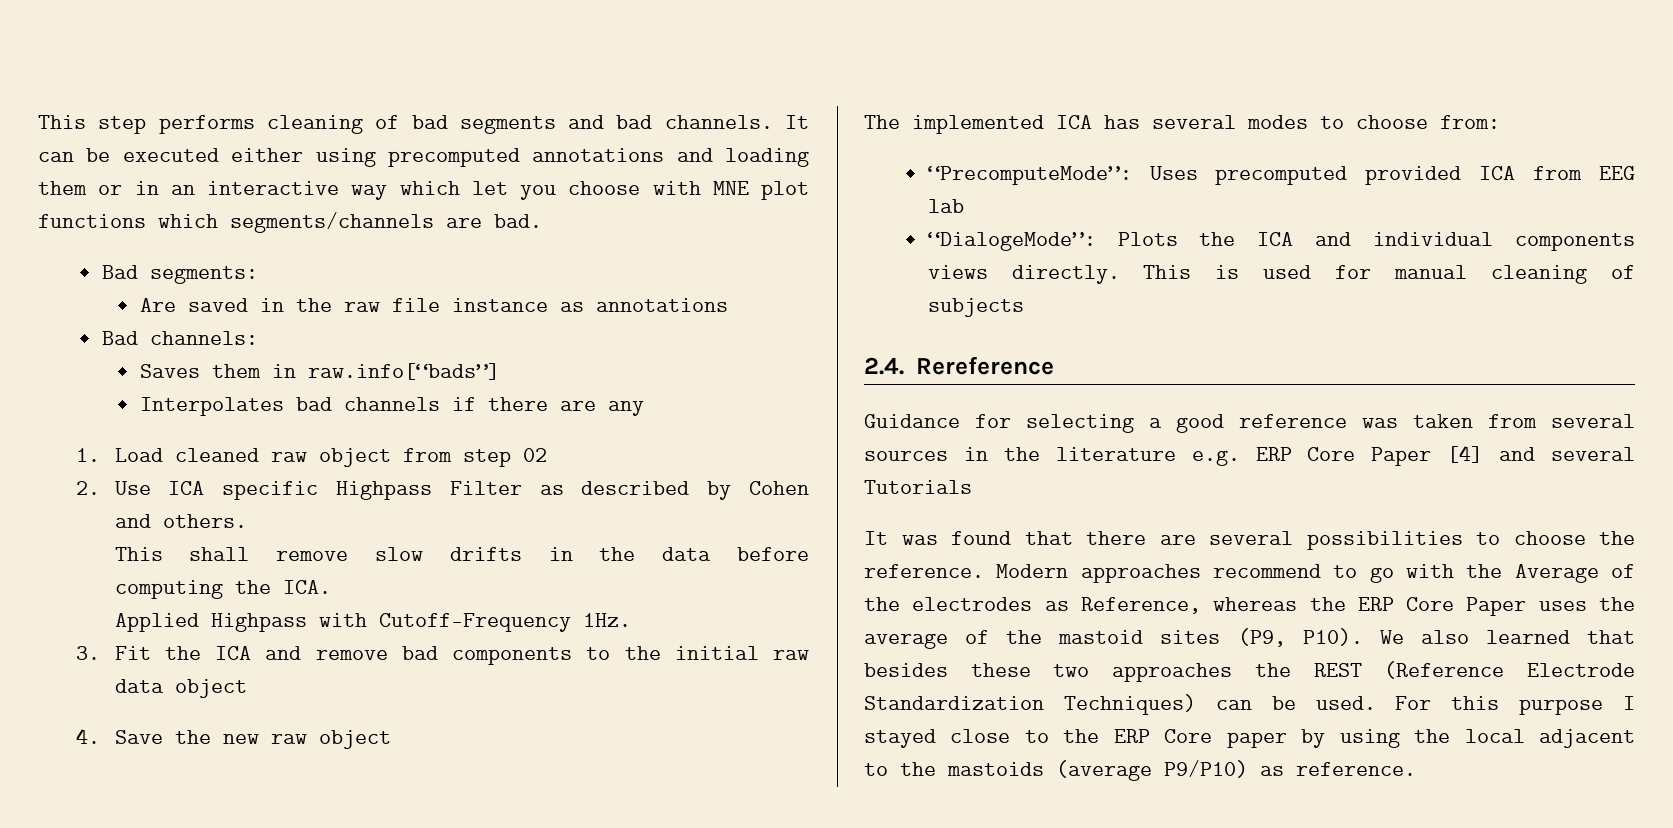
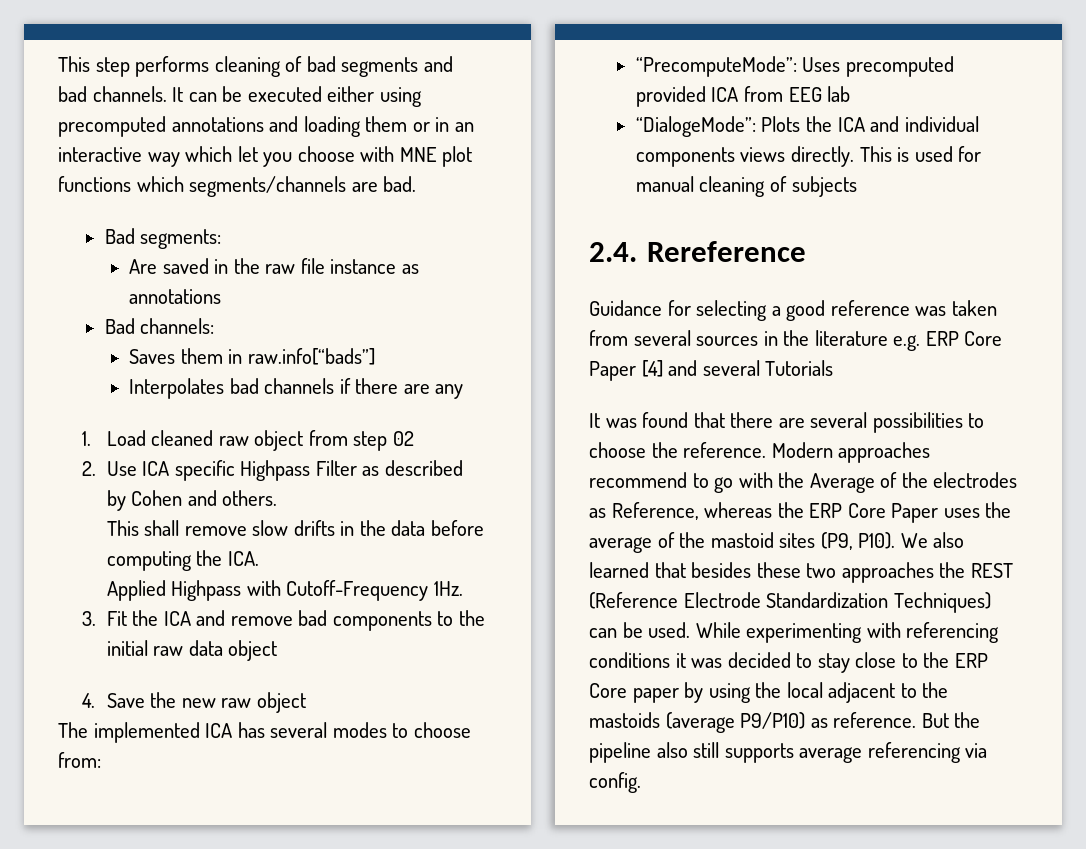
- For this purpose I stayed close to the ERP Core paper by using the local adjacent to the mastoids (average P9/P10) as reference.
+ While experimenting with referencing conditions it was decided to stay close to the ERP Core paper by using the local adjacent to the mastoids (average P9/P10) as reference.
+ But the pipeline also still supports average referencing via config.

